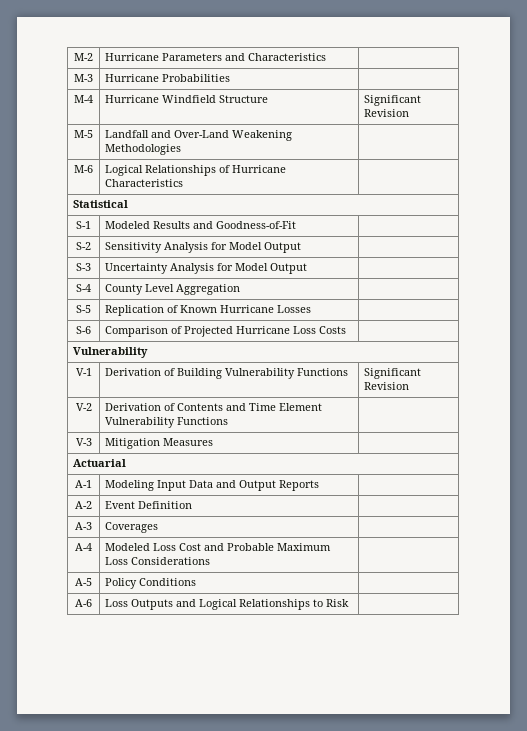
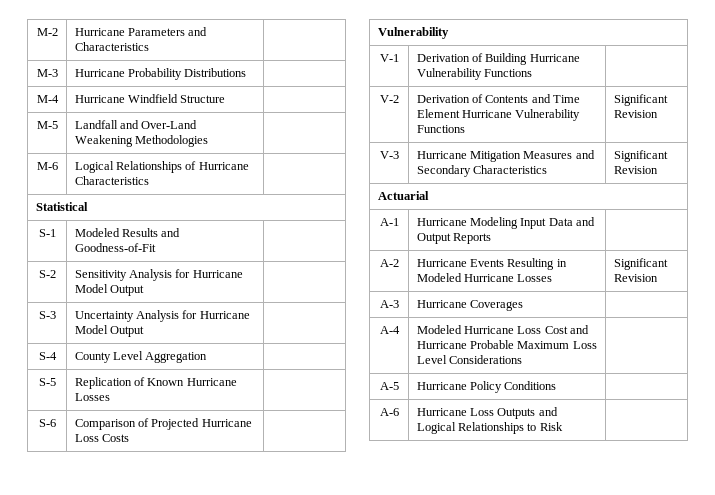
- M-3 | Hurricane Probabilities |
+ M-3 | Hurricane Probability Distributions |
- M-4 | Hurricane Windfield Structure | Significant Revision
+ M-4 | Hurricane Windfield Structure |
- S-2 | Sensitivity Analysis for Model Output |
+ S-2 | Sensitivity Analysis for Hurricane Model Output |
- S-3 | Uncertainty Analysis for Model Output |
+ S-3 | Uncertainty Analysis for Hurricane Model Output |
- V-1 | Derivation of Building Vulnerability Functions | Significant Revision
+ V-1 | Derivation of Building Hurricane Vulnerability Functions |
- V-2 | Derivation of Contents and Time Element Vulnerability Functions |
+ V-2 | Derivation of Contents and Time Element Hurricane Vulnerability Functions | Significant Revision
- V-3 | Mitigation Measures |
+ V-3 | Hurricane Mitigation Measures and Secondary Characteristics | Significant Revision
- A-1 | Modeling Input Data and Output Reports |
+ A-1 | Hurricane Modeling Input Data and Output Reports |
- A-2 | Event Definition |
+ A-2 | Hurricane Events Resulting in Modeled Hurricane Losses | Significant Revision
- A-3 | Coverages |
+ A-3 | Hurricane Coverages |
- A-4 | Modeled Loss Cost and Probable Maximum Loss Considerations |
+ A-4 | Modeled Hurricane Loss Cost and Hurricane Probable Maximum Loss Level Considerations |
- A-5 | Policy Conditions |
+ A-5 | Hurricane Policy Conditions |
- A-6 | Loss Outputs and Logical Relationships to Risk |
+ A-6 | Hurricane Loss Outputs and Logical Relationships to Risk |

